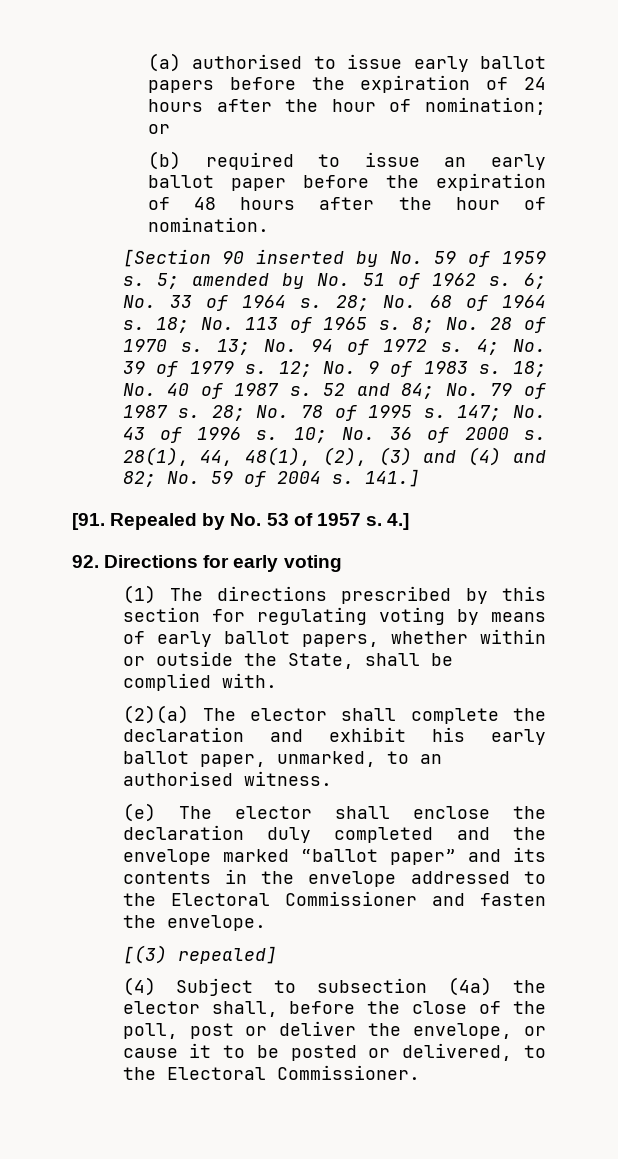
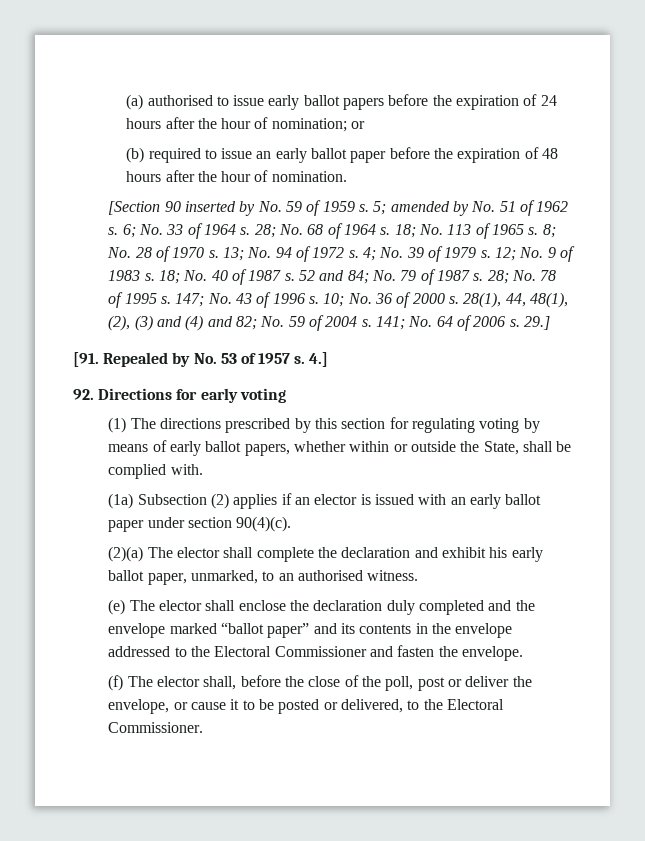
- 141.]
+ 141; No. 64 of 2006 s. 29.]
+ (1a) Subsection (2) applies if an elector is issued with an early ballot paper under section 90(4)(c).
- [(3) repealed]
- (4) Subject to subsection (4a) the elector shall, before the close of the poll, post or deliver the envelope, or cause it to be posted or delivered, to the Electoral Commissioner.
+ (f) The elector shall, before the close of the poll, post or deliver the envelope, or cause it to be posted or delivered, to the Electoral Commissioner.

